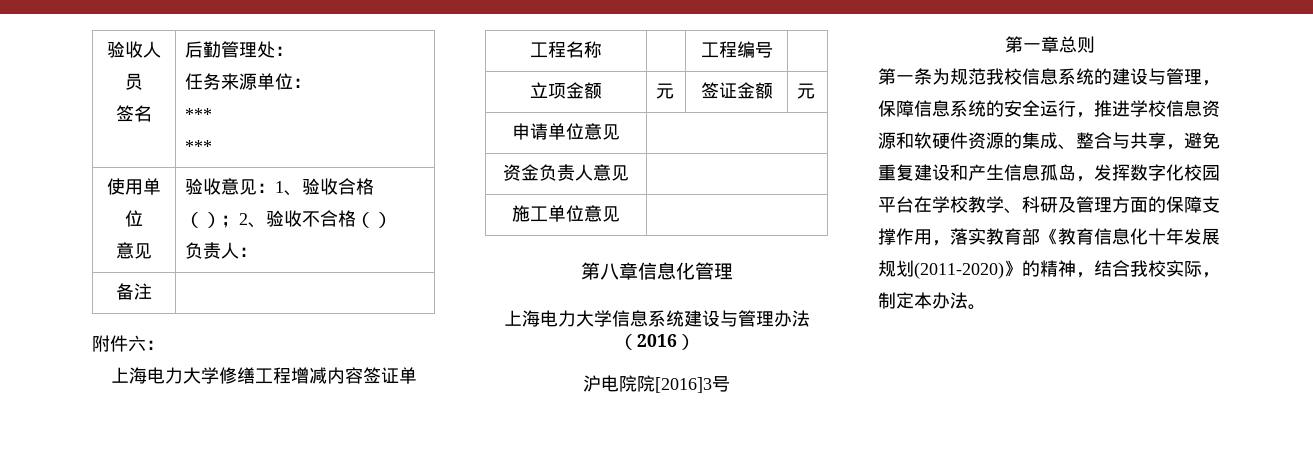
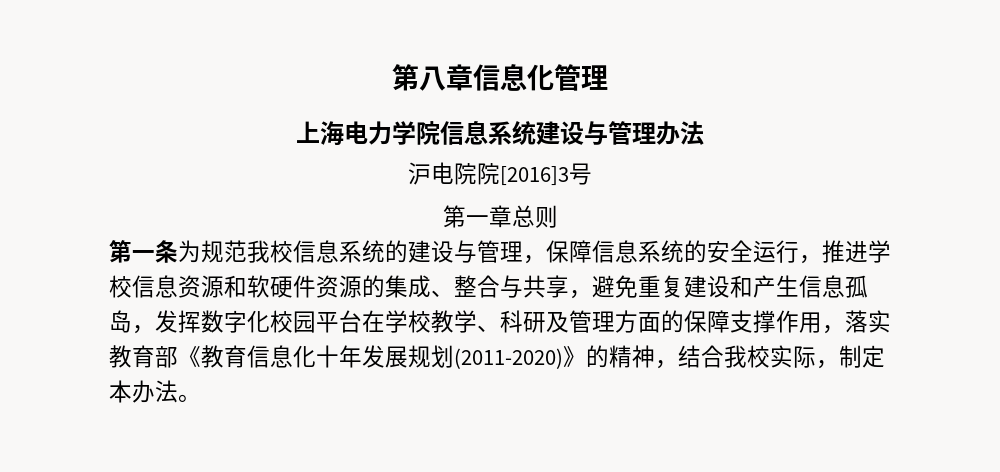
- 验收人员
- 签名 | 后勤管理处：
- 任务来源单位：
- ***
- ***
- 使用单位
- 意见 | 验收意见：1、验收合格（）；2、验收不合格（）
- 负责人：
- 备注 |
- 附件六：
- 上海电力大学修缮工程增减内容签证单
- 工程名称 | | 工程编号 |
- 立项金额 | 元 | 签证金额 | 元
- 申请单位意见 |
- 资金负责人意见 |
- 施工单位意见 |
- 上海电力大学信息系统建设与管理办法（2016）
+ 上海电力学院信息系统建设与管理办法

